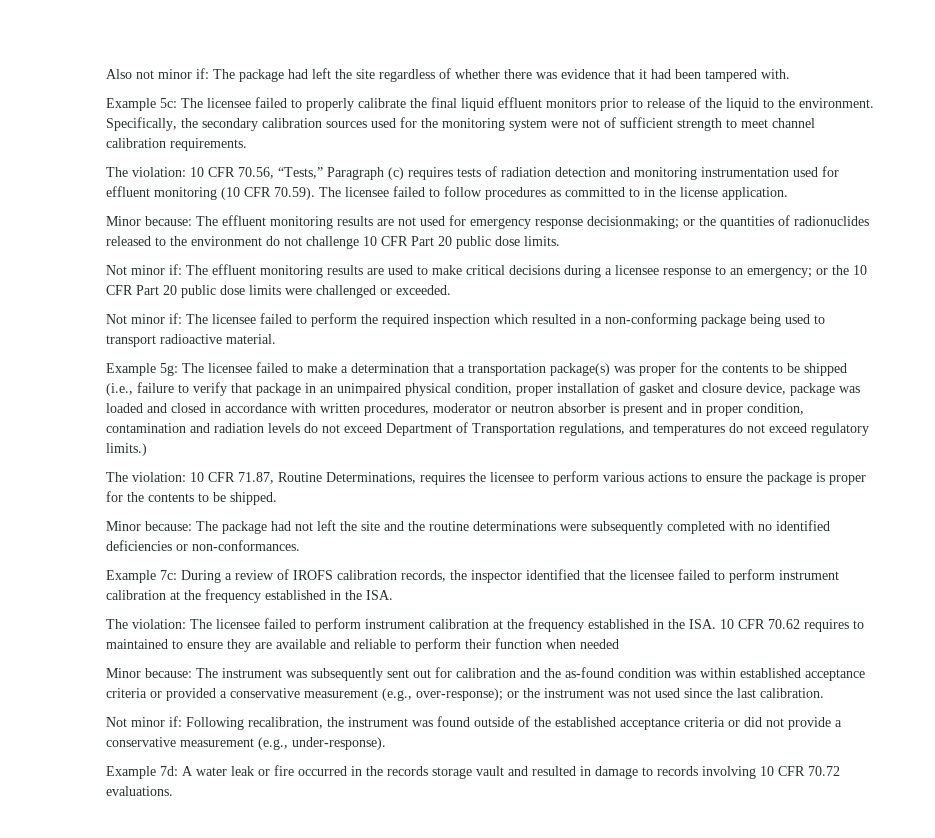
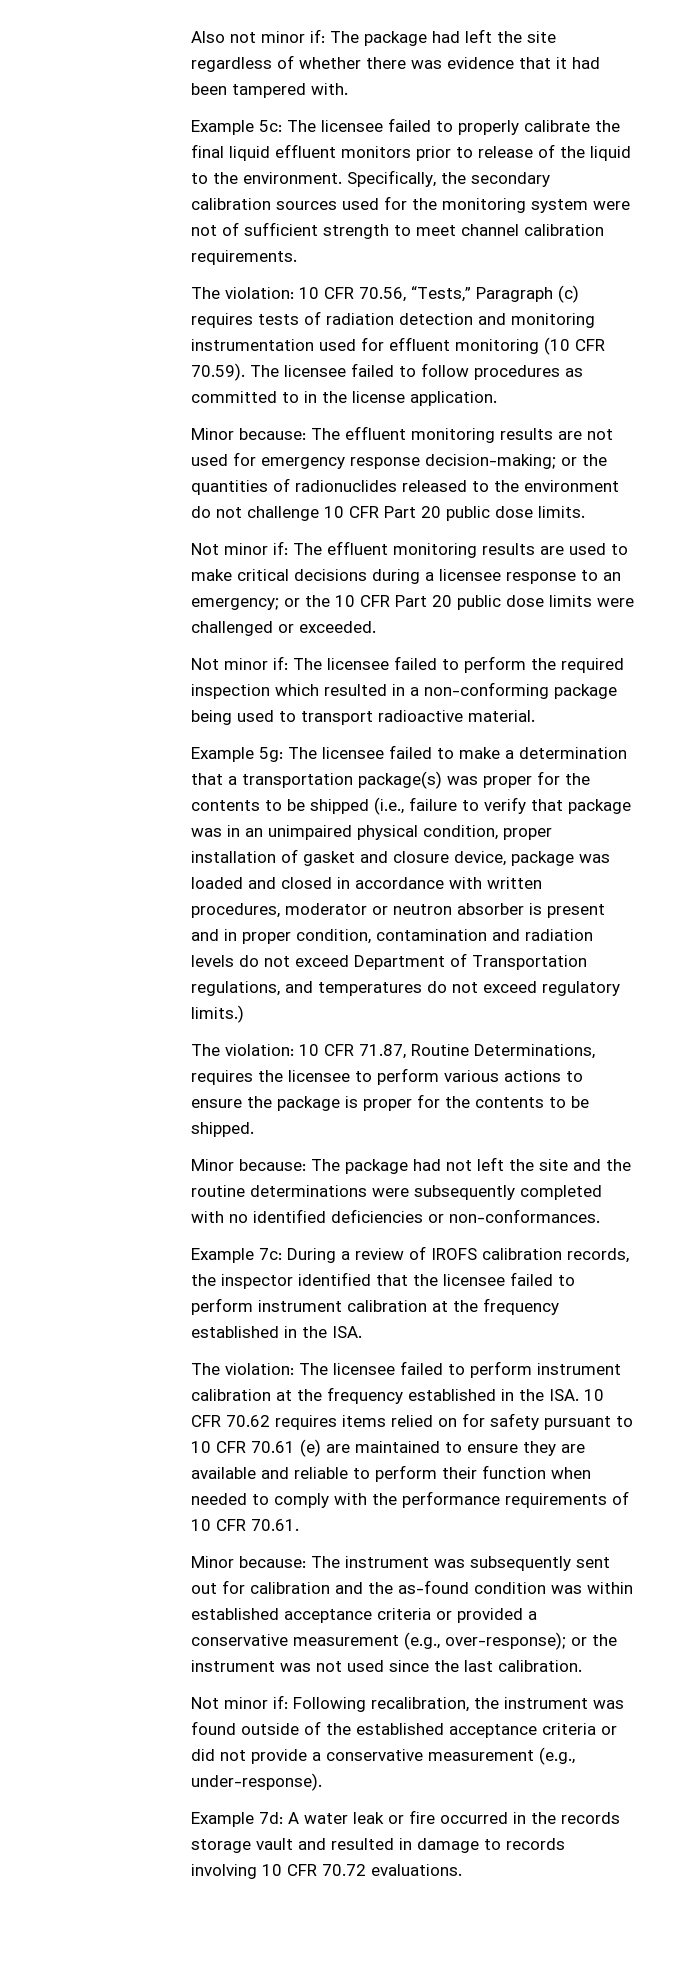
- Minor because: The effluent monitoring results are not used for emergency response decisionmaking; or the quantities of radionuclides released to the environment do not challenge 10 CFR Part 20 public dose limits.
+ Minor because: The effluent monitoring results are not used for emergency response decision-making; or the quantities of radionuclides released to the environment do not challenge 10 CFR Part 20 public dose limits.
- The licensee failed to make a determination that a transportation package(s) was proper for the contents to be shipped (i.e., failure to verify that package in an unimpaired physical condition, proper installation of gasket and closure device, package was loaded and closed in accordance with written procedures, moderator or neutron absorber is present and in proper condition, contamination and radiation levels do not exceed Department of Transportation regulations, and temperatures do not exceed regulatory limits.)
+ The licensee failed to make a determination that a transportation package(s) was proper for the contents to be shipped (i.e., failure to verify that package was in an unimpaired physical condition, proper installation of gasket and closure device, package was loaded and closed in accordance with written procedures, moderator or neutron absorber is present and in proper condition, contamination and radiation levels do not exceed Department of Transportation regulations, and temperatures do not exceed regulatory limits.)
- The violation: The licensee failed to perform instrument calibration at the frequency established in the ISA. 10 CFR 70.62 requires to maintained to ensure they are available and reliable to perform their function when needed
+ The violation: The licensee failed to perform instrument calibration at the frequency established in the ISA. 10 CFR 70.62 requires items relied on for safety pursuant to 10 CFR 70.61 (e) are maintained to ensure they are available and reliable to perform their function when needed to comply with the performance requirements of 10 CFR 70.61.

